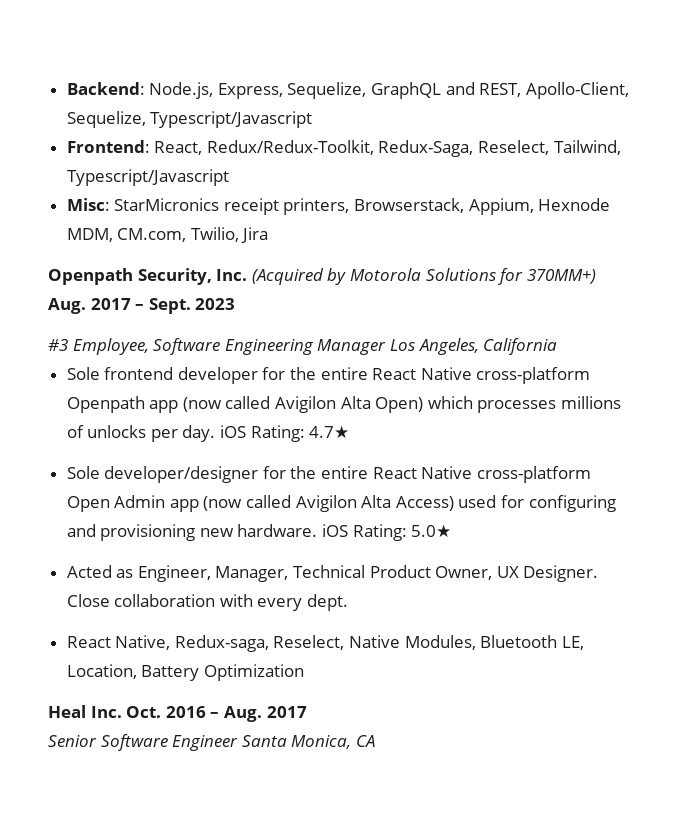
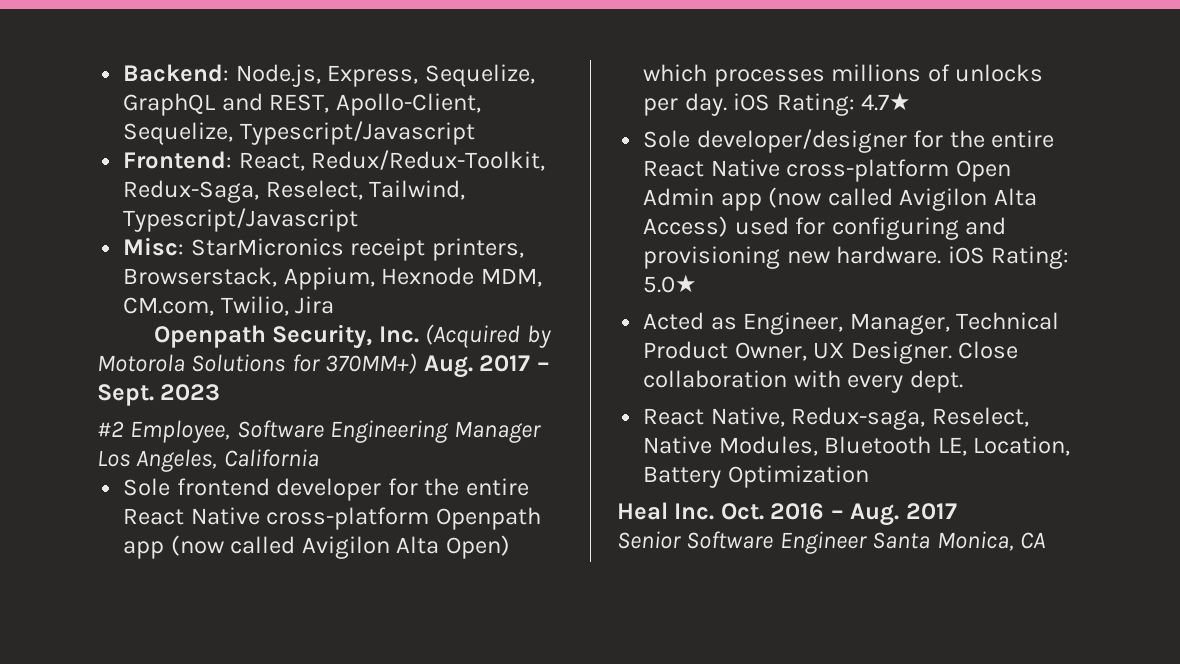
- #3 Employee, Software Engineering Manager Los Angeles, California
+ #2 Employee, Software Engineering Manager Los Angeles, California

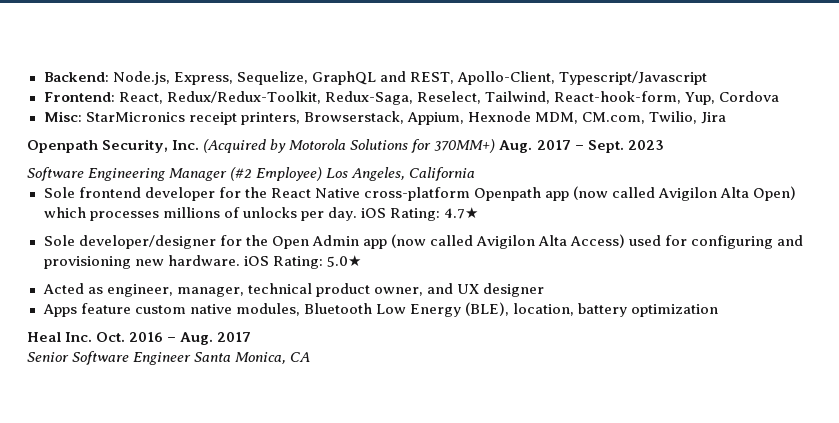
- Backend: Node.js, Express, Sequelize, GraphQL and REST, Apollo-Client, Sequelize, Typescript/Javascript
+ Backend: Node.js, Express, Sequelize, GraphQL and REST, Apollo-Client, Typescript/Javascript
- Frontend: React, Redux/Redux-Toolkit, Redux-Saga, Reselect, Tailwind, Typescript/Javascript
+ Frontend: React, Redux/Redux-Toolkit, Redux-Saga, Reselect, Tailwind, React-hook-form, Yup, Cordova
- #2 Employee, Software Engineering Manager Los Angeles, California
+ Software Engineering Manager (#2 Employee) Los Angeles, California
- Sole frontend developer for the entire React Native cross-platform Openpath app (now called Avigilon Alta Open) which processes millions of unlocks per day. iOS Rating: 4.7★
+ Sole frontend developer for the React Native cross-platform Openpath app (now called Avigilon Alta Open) which processes millions of unlocks per day. iOS Rating: 4.7★
- Sole developer/designer for the entire React Native cross-platform Open Admin app (now called Avigilon Alta Access) used for configuring and provisioning new hardware. iOS Rating: 5.0★
+ Sole developer/designer for the Open Admin app (now called Avigilon Alta Access) used for configuring and provisioning new hardware. iOS Rating: 5.0★
- Acted as Engineer, Manager, Technical Product Owner, UX Designer. Close collaboration with every dept.
- React Native, Redux-saga, Reselect, Native Modules, Bluetooth LE, Location, Battery Optimization
+ Acted as engineer, manager, technical product owner, and UX designer
+ Apps feature custom native modules, Bluetooth Low Energy (BLE), location, battery optimization

